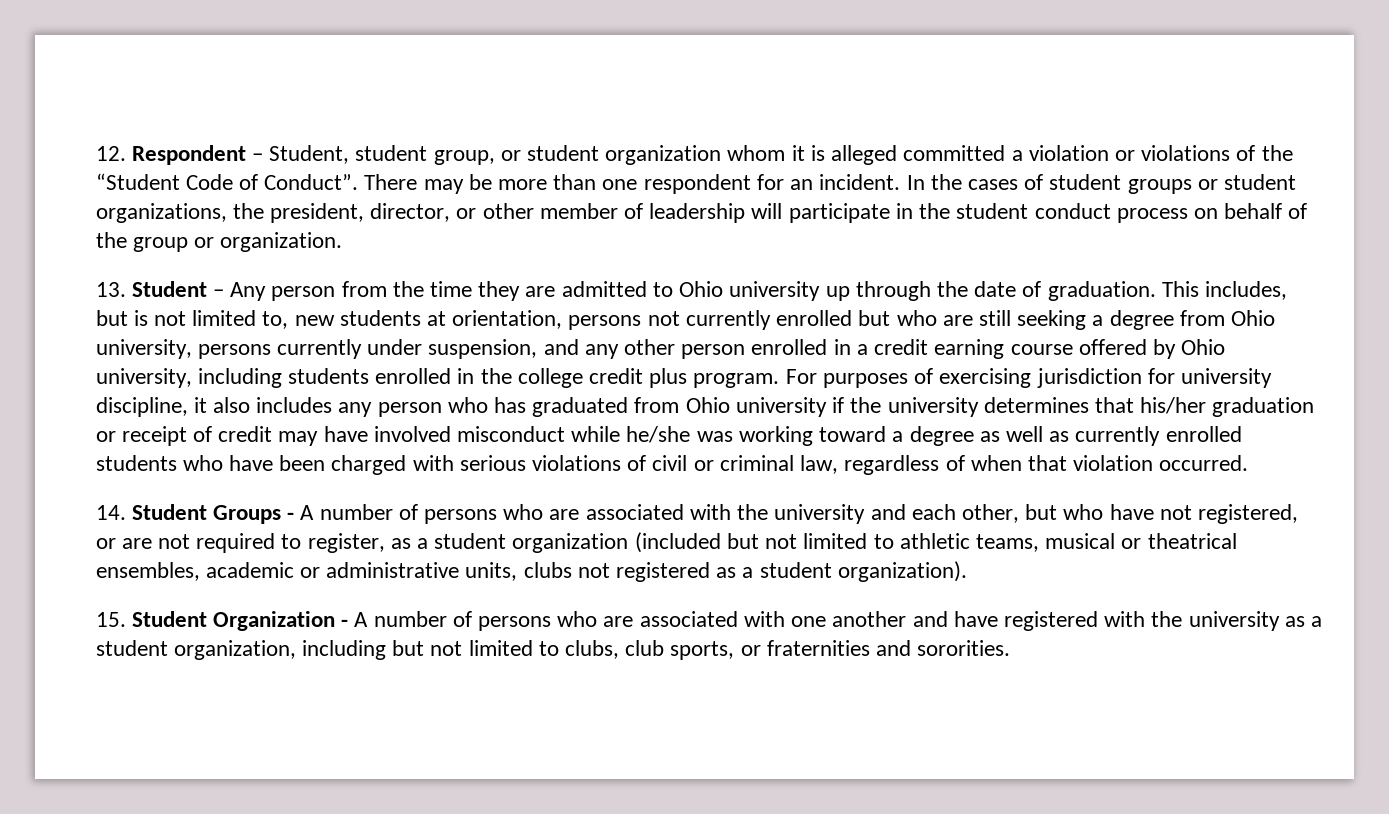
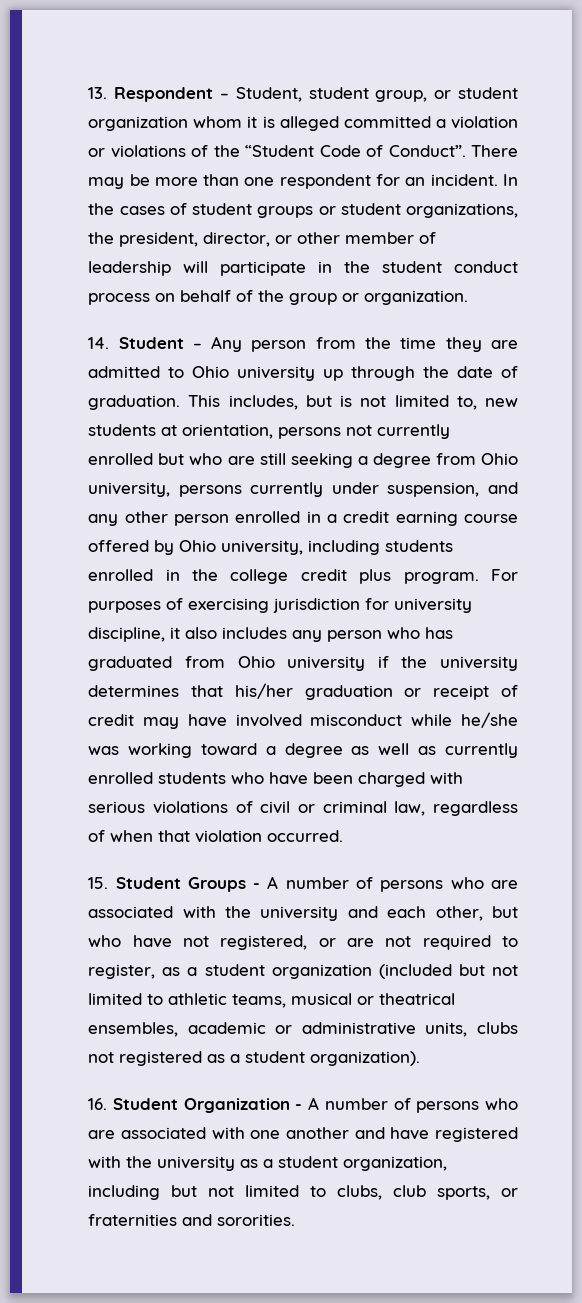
- 12. Respondent – Student, student group, or student organization whom it is alleged committed a violation or violations of the “Student Code of Conduct”.
+ 13. Respondent – Student, student group, or student organization whom it is alleged committed a violation or violations of the “Student Code of Conduct”.
- 13. Student – Any person from the time they are admitted to Ohio university up through the date of graduation.
+ 14. Student – Any person from the time they are admitted to Ohio university up through the date of graduation.
- 14. Student Groups - A number of persons who are associated with the university and each other, but who have not registered, or are not required to register, as a student organization (included but not limited to athletic teams, musical or theatrical ensembles, academic or administrative units, clubs not registered as a student organization).
+ 15. Student Groups - A number of persons who are associated with the university and each other, but who have not registered, or are not required to register, as a student organization (included but not limited to athletic teams, musical or theatrical ensembles, academic or administrative units, clubs not registered as a student organization).
- 15. Student Organization - A number of persons who are associated with one another and have registered with the university as a student organization, including but not limited to clubs, club sports, or fraternities and sororities.
+ 16. Student Organization - A number of persons who are associated with one another and have registered with the university as a student organization, including but not limited to clubs, club sports, or fraternities and sororities.

